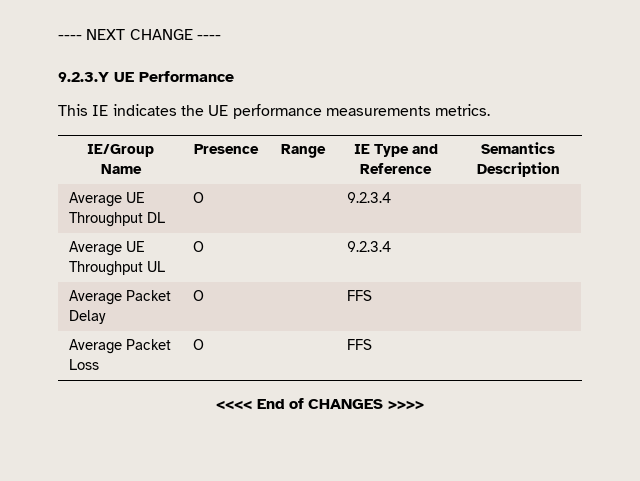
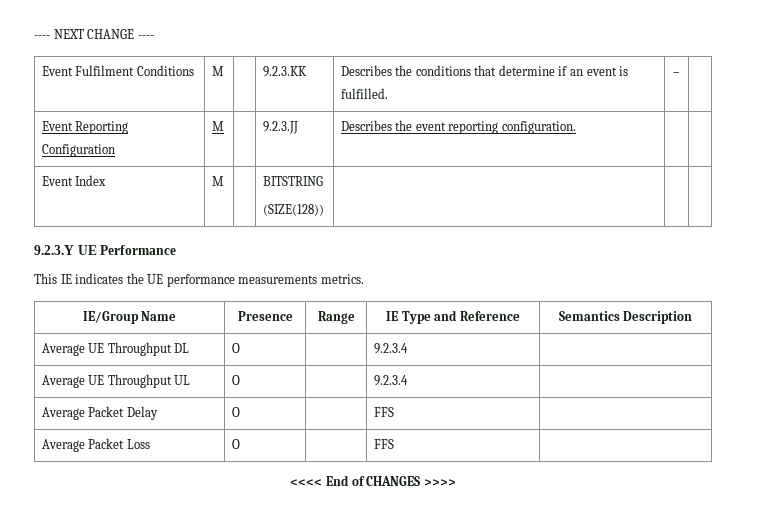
+ Event Fulfilment Conditions | M | | 9.2.3.KK | Describes the conditions that determine if an event is fulfilled. | – |
+ Event Reporting Configuration | M | | 9.2.3.JJ | Describes the event reporting configuration. | |
+ Event Index | M | | BITSTRING
+ (SIZE(128)) | | |

